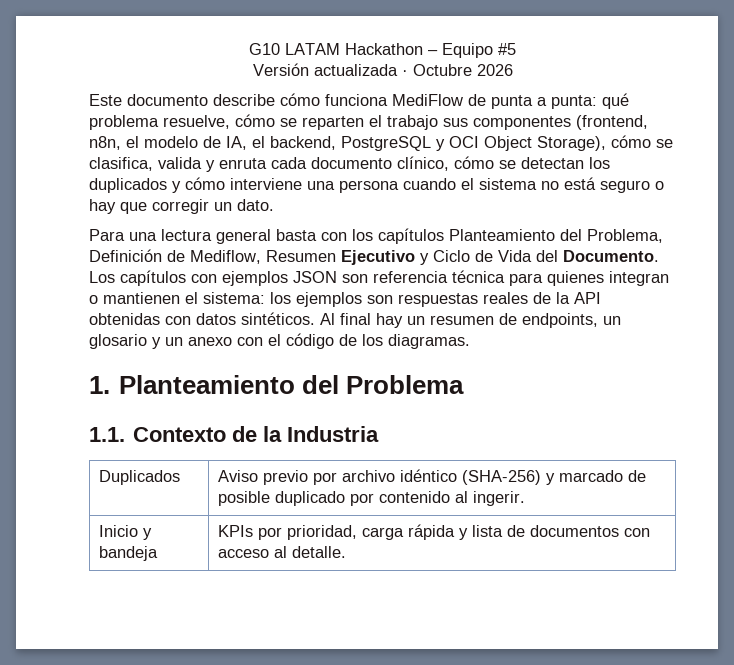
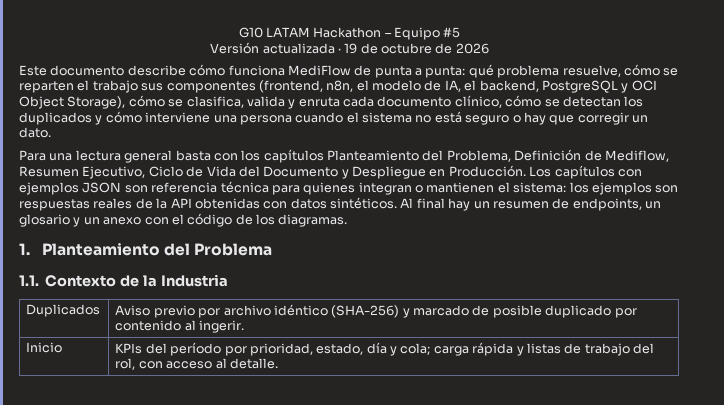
- Versión actualizada · Octubre 2026
+ Versión actualizada · 19 de octubre de 2026
- Para una lectura general basta con los capítulos Planteamiento del Problema, Definición de Mediflow, Resumen Ejecutivo y Ciclo de Vida del Documento.
+ Para una lectura general basta con los capítulos Planteamiento del Problema, Definición de Mediflow, Resumen Ejecutivo, Ciclo de Vida del Documento y Despliegue en Producción.
- Inicio y bandeja | KPIs por prioridad, carga rápida y lista de documentos con acceso al detalle.
+ Inicio | KPIs del período por prioridad, estado, día y cola; carga rápida y listas de trabajo del rol, con acceso al detalle.

